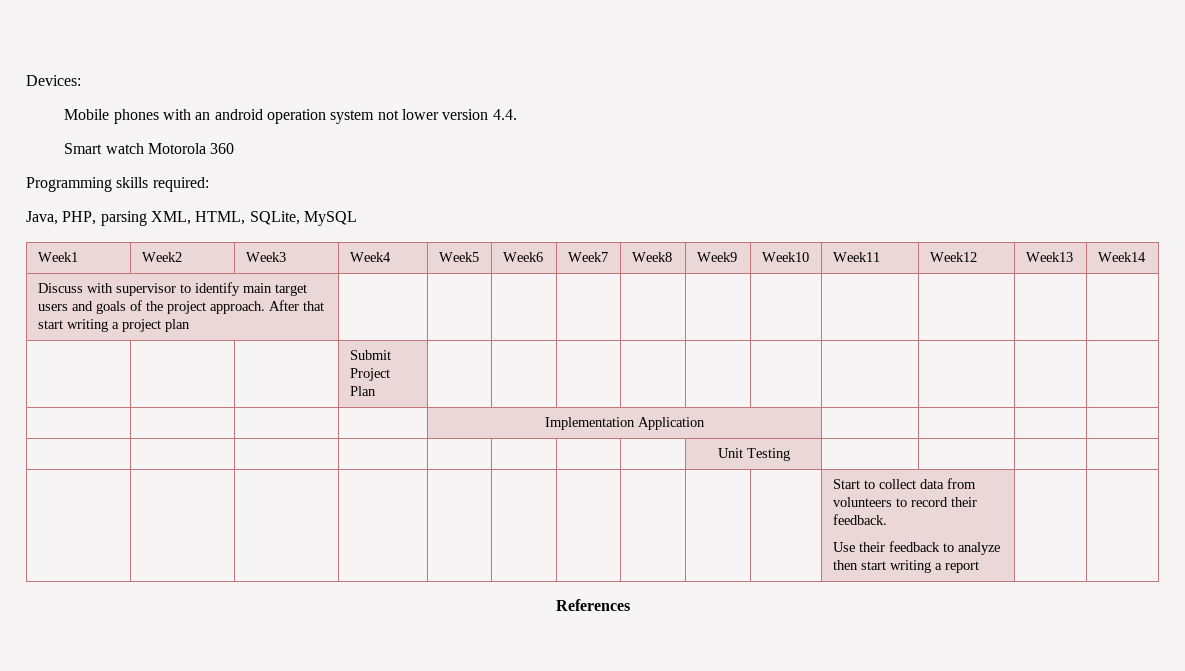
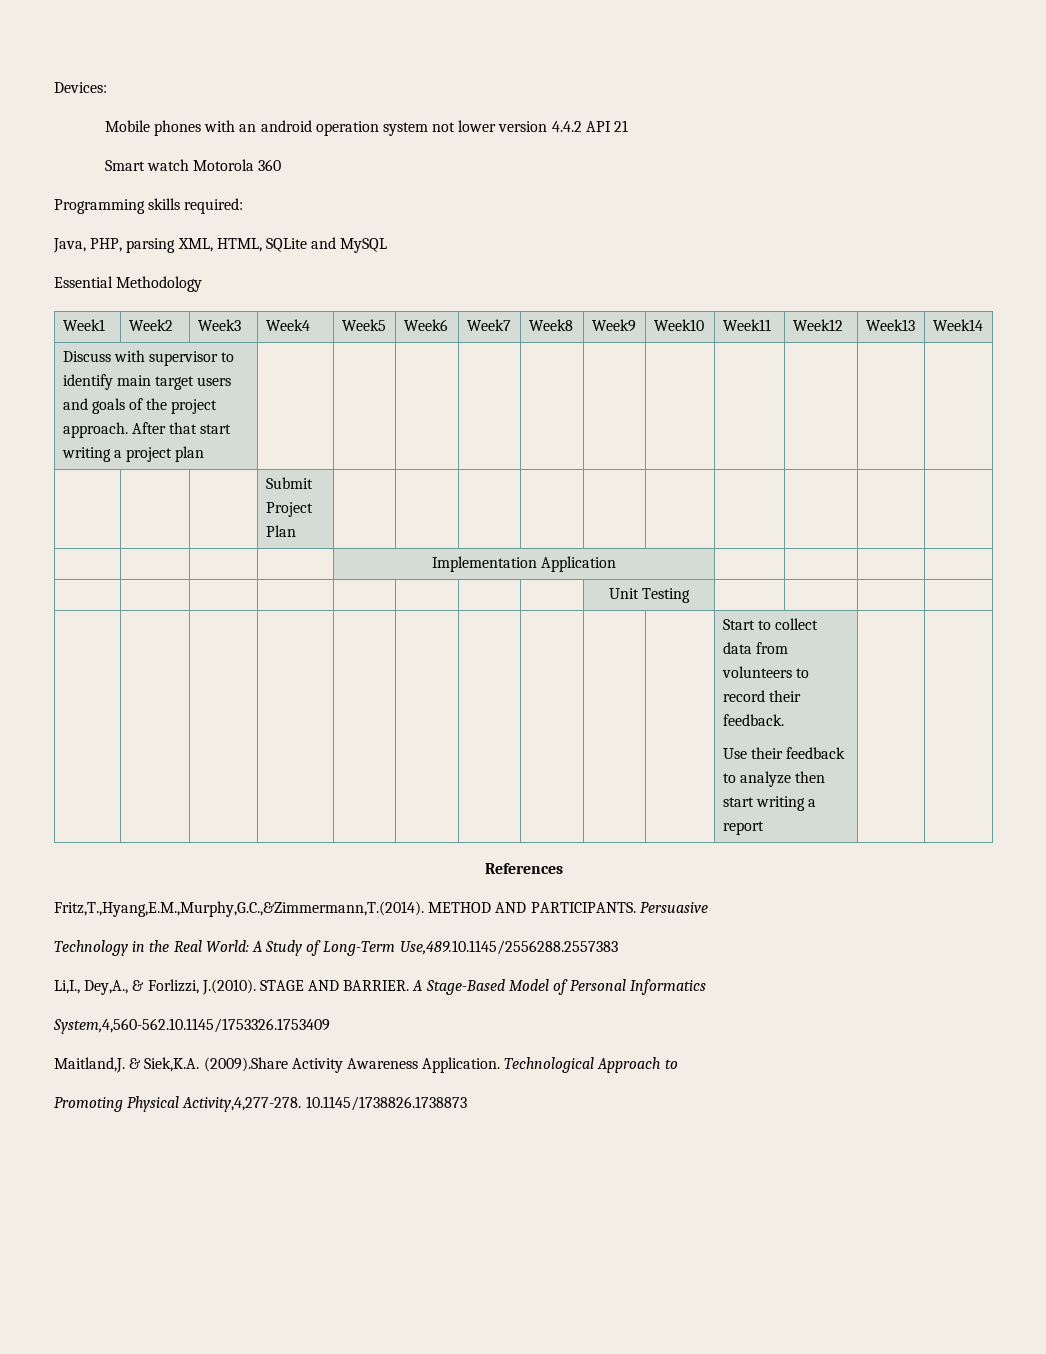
- Mobile phones with an android operation system not lower version 4.4.
+ Mobile phones with an android operation system not lower version 4.4.2 API 21
- Java, PHP, parsing XML, HTML, SQLite, MySQL
+ Java, PHP, parsing XML, HTML, SQLite and MySQL
+ Essential Methodology
+ Fritz,T.,Hyang,E.M.,Murphy,G.C.,&Zimmermann,T.(2014). METHOD AND PARTICIPANTS. Persuasive
+ Technology in the Real World: A Study of Long-Term Use,489.10.1145/2556288.2557383
+ Li,I., Dey,A., & Forlizzi, J.(2010). STAGE AND BARRIER. A Stage-Based Model of Personal Informatics
+ System,4,560-562.10.1145/1753326.1753409
+ Maitland,J. & Siek,K.A. (2009).Share Activity Awareness Application. Technological Approach to
+ Promoting Physical Activity,4,277-278. 10.1145/1738826.1738873

